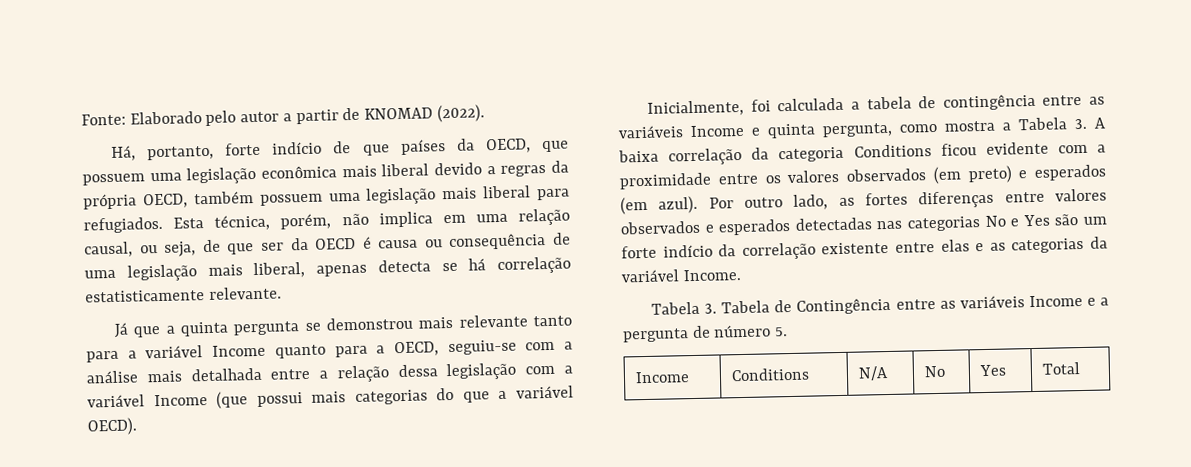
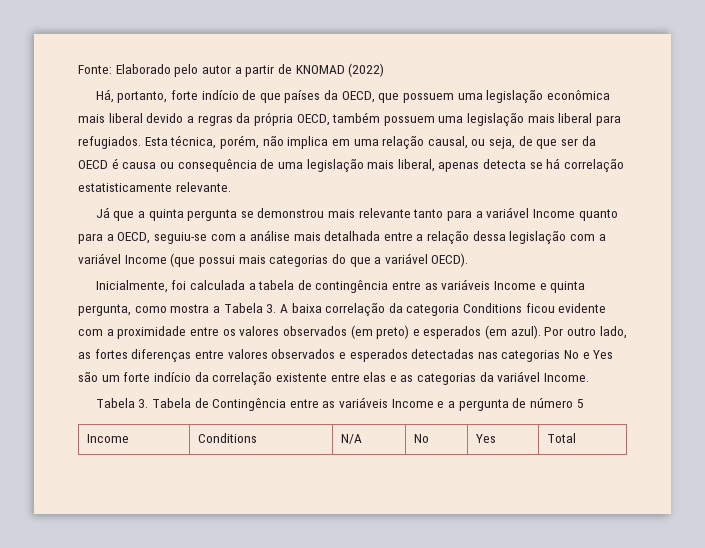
- Fonte: Elaborado pelo autor a partir de KNOMAD (2022).
+ Fonte: Elaborado pelo autor a partir de KNOMAD (2022)
- Tabela 3. Tabela de Contingência entre as variáveis Income e a pergunta de número 5.
+ Tabela 3. Tabela de Contingência entre as variáveis Income e a pergunta de número 5

